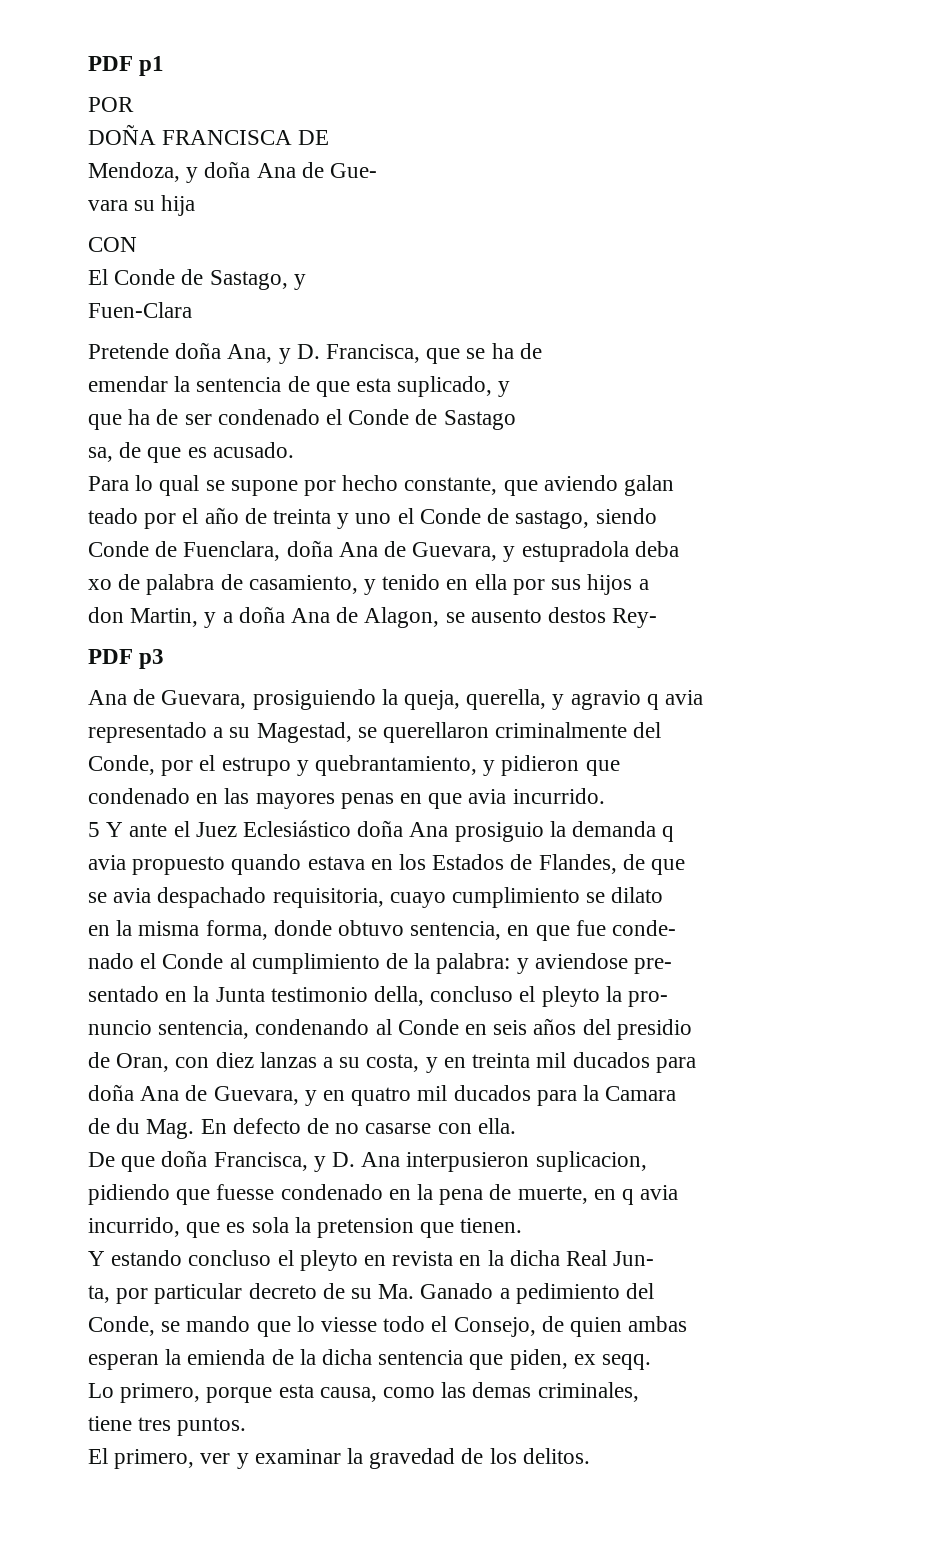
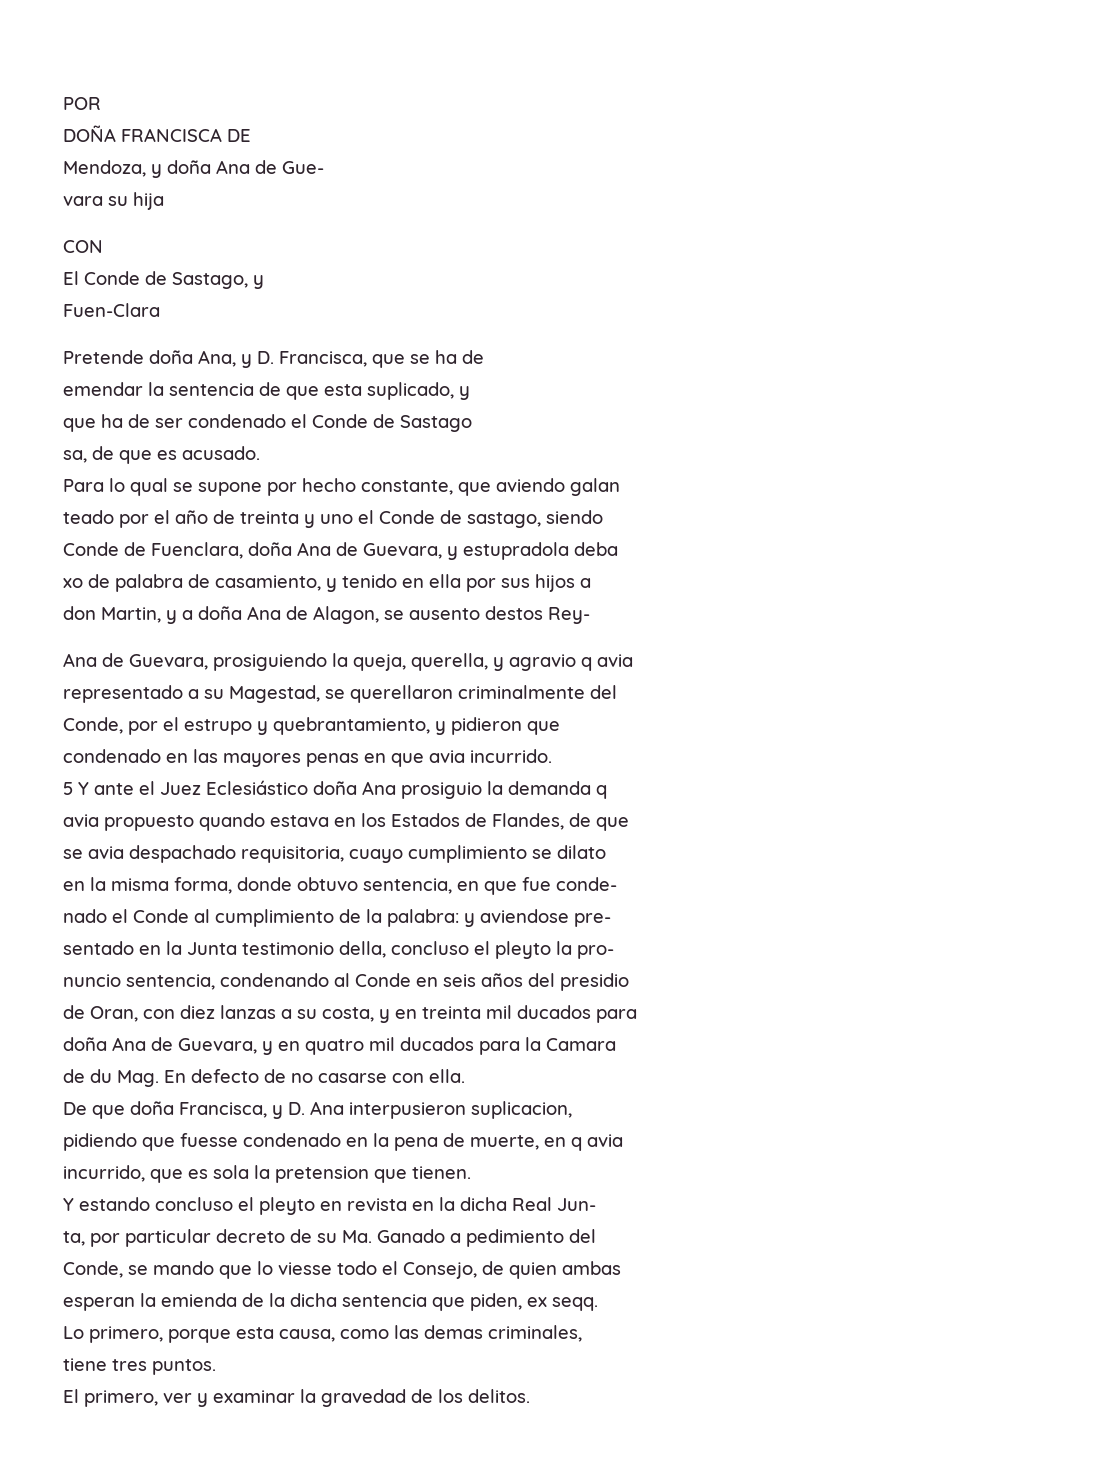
- PDF p1
- PDF p3

